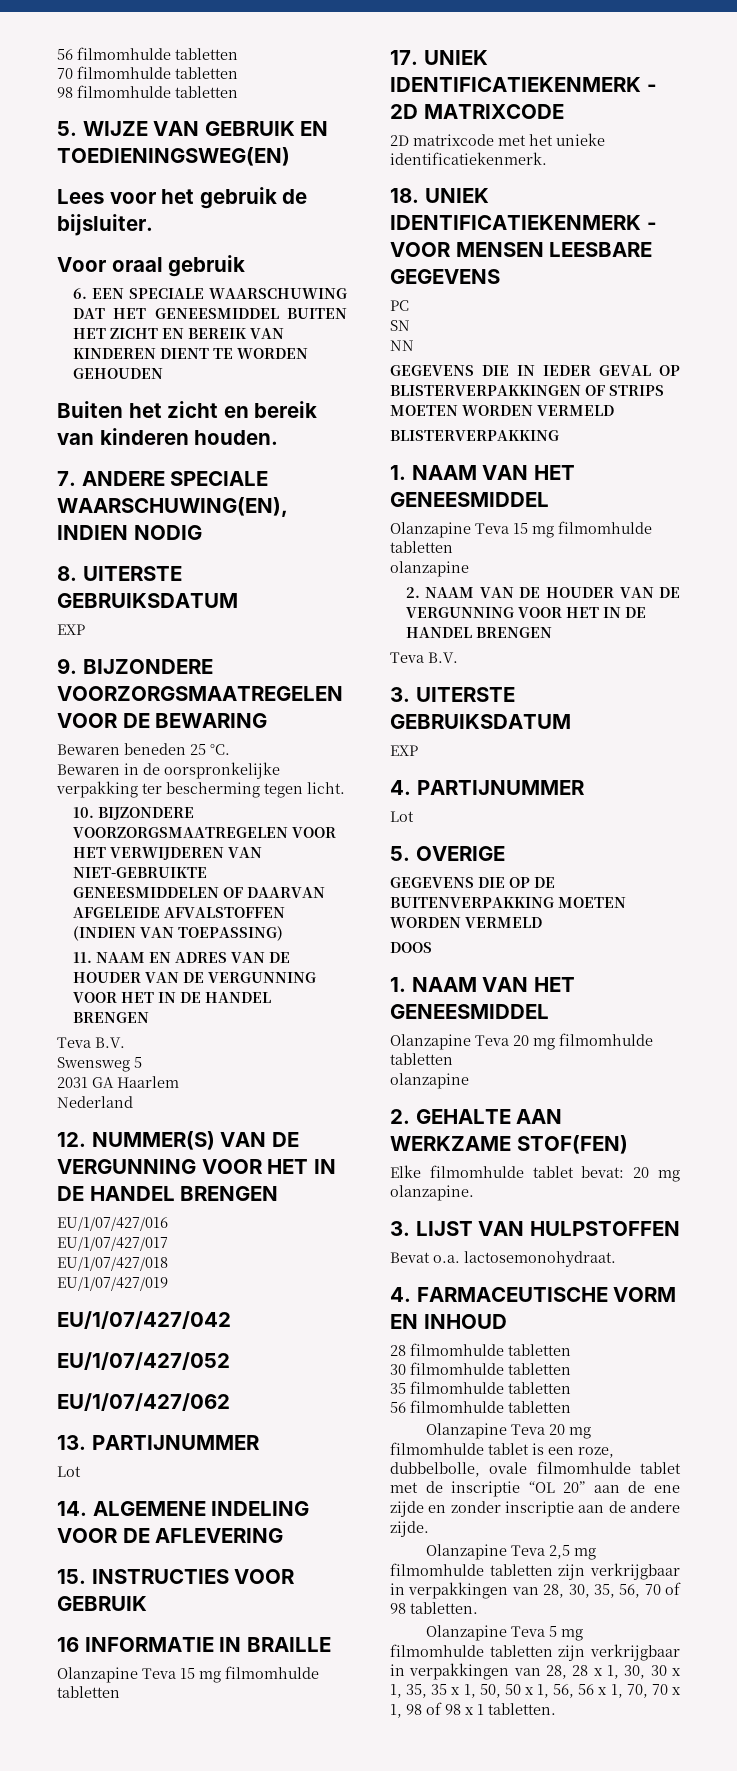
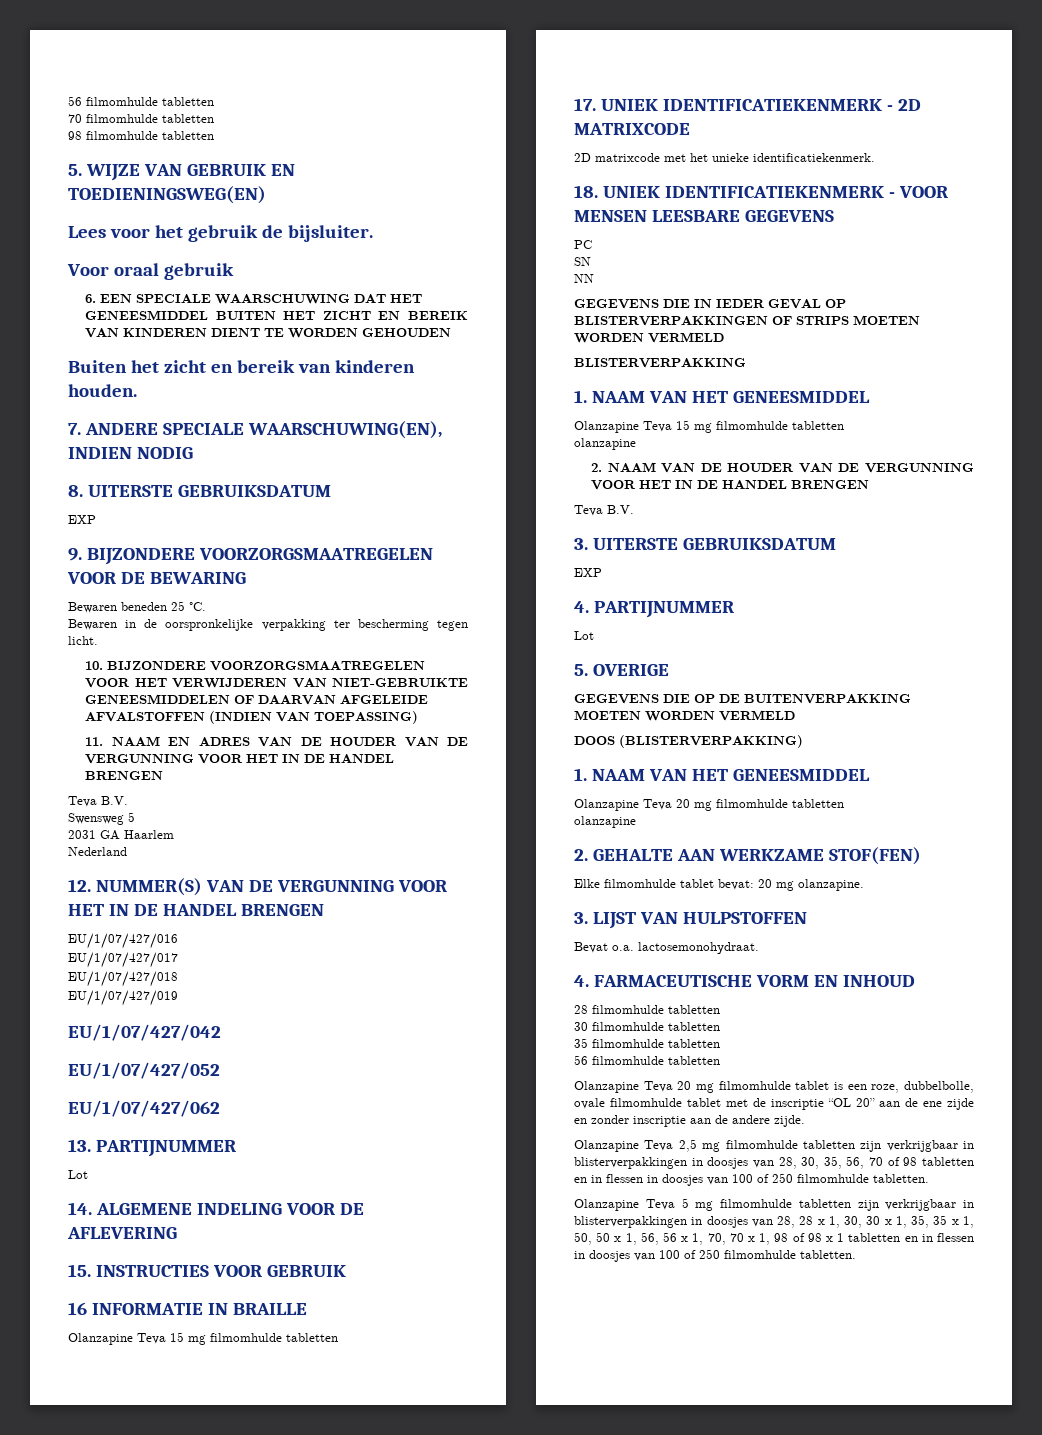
- DOOS
+ DOOS (BLISTERVERPAKKING)
- Olanzapine Teva 2,5 mg filmomhulde tabletten zijn verkrijgbaar in verpakkingen van 28, 30, 35, 56, 70 of 98 tabletten.
+ Olanzapine Teva 2,5 mg filmomhulde tabletten zijn verkrijgbaar in blisterverpakkingen in doosjes van 28, 30, 35, 56, 70 of 98 tabletten en in flessen in doosjes van 100 of 250 filmomhulde tabletten.
- Olanzapine Teva 5 mg filmomhulde tabletten zijn verkrijgbaar in verpakkingen van 28, 28 x 1, 30, 30 x 1, 35, 35 x 1, 50, 50 x 1, 56, 56 x 1, 70, 70 x 1, 98 of 98 x 1 tabletten.
+ Olanzapine Teva 5 mg filmomhulde tabletten zijn verkrijgbaar in blisterverpakkingen in doosjes van 28, 28 x 1, 30, 30 x 1, 35, 35 x 1, 50, 50 x 1, 56, 56 x 1, 70, 70 x 1, 98 of 98 x 1 tabletten en in flessen in doosjes van 100 of 250 filmomhulde tabletten.

